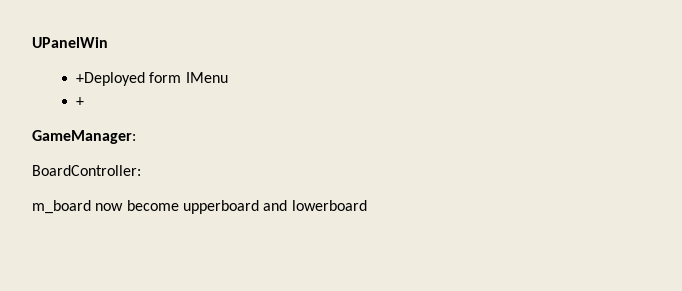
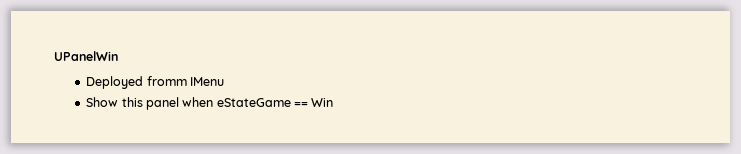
- +Deployed form IMenu
+ Deployed fromm IMenu
- +
- GameManager:
- BoardController:
- m_board now become upperboard and lowerboard
+ Show this panel when eStateGame == Win

